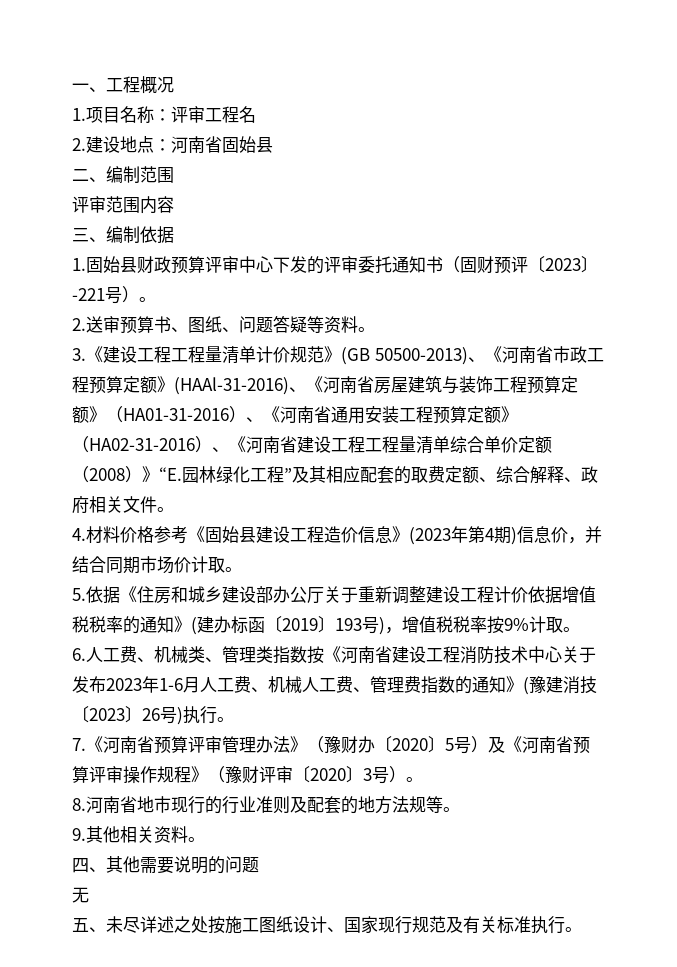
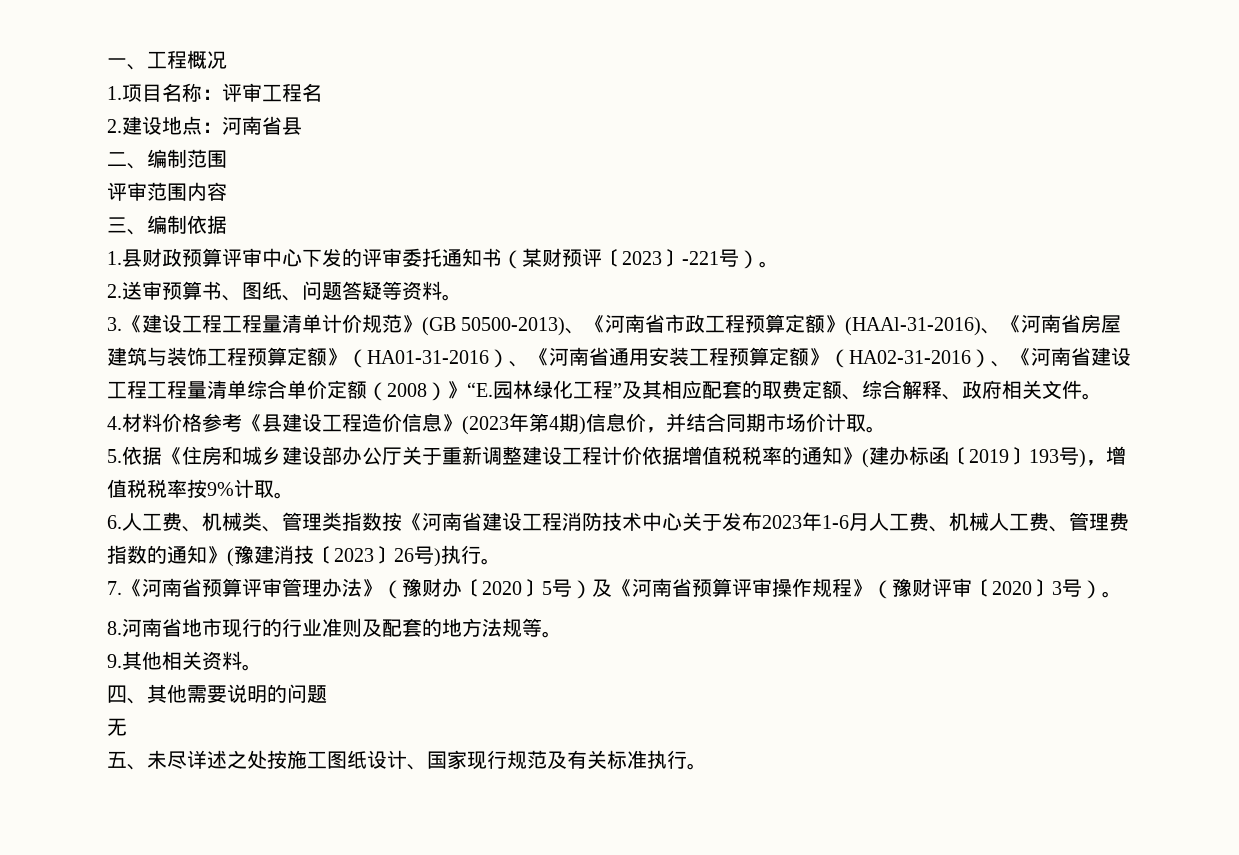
- 2.建设地点：河南省固始县
+ 2.建设地点：河南省县
- 1.固始县财政预算评审中心下发的评审委托通知书（固财预评〔2023〕-221号）。
+ 1.县财政预算评审中心下发的评审委托通知书（某财预评〔2023〕-221号）。
- 4.材料价格参考《固始县建设工程造价信息》(2023年第4期)信息价，并结合同期市场价计取。
+ 4.材料价格参考《县建设工程造价信息》(2023年第4期)信息价，并结合同期市场价计取。

